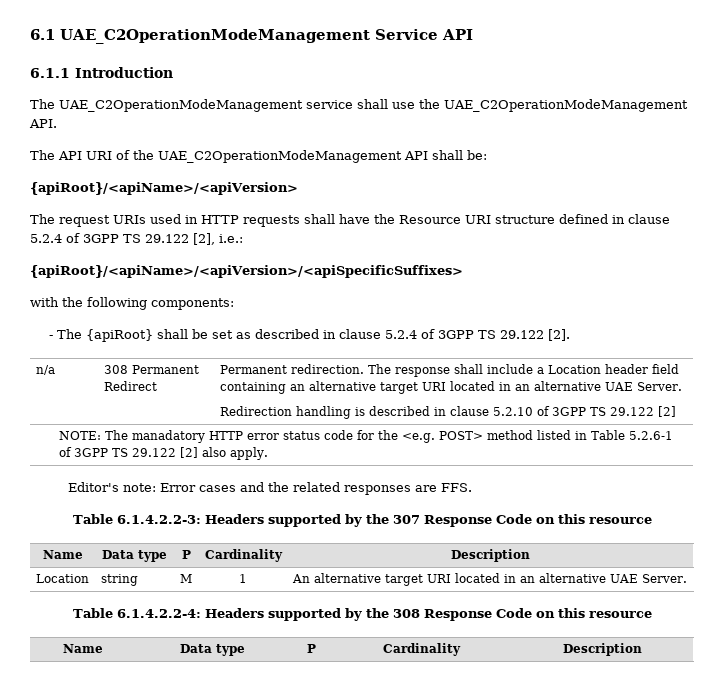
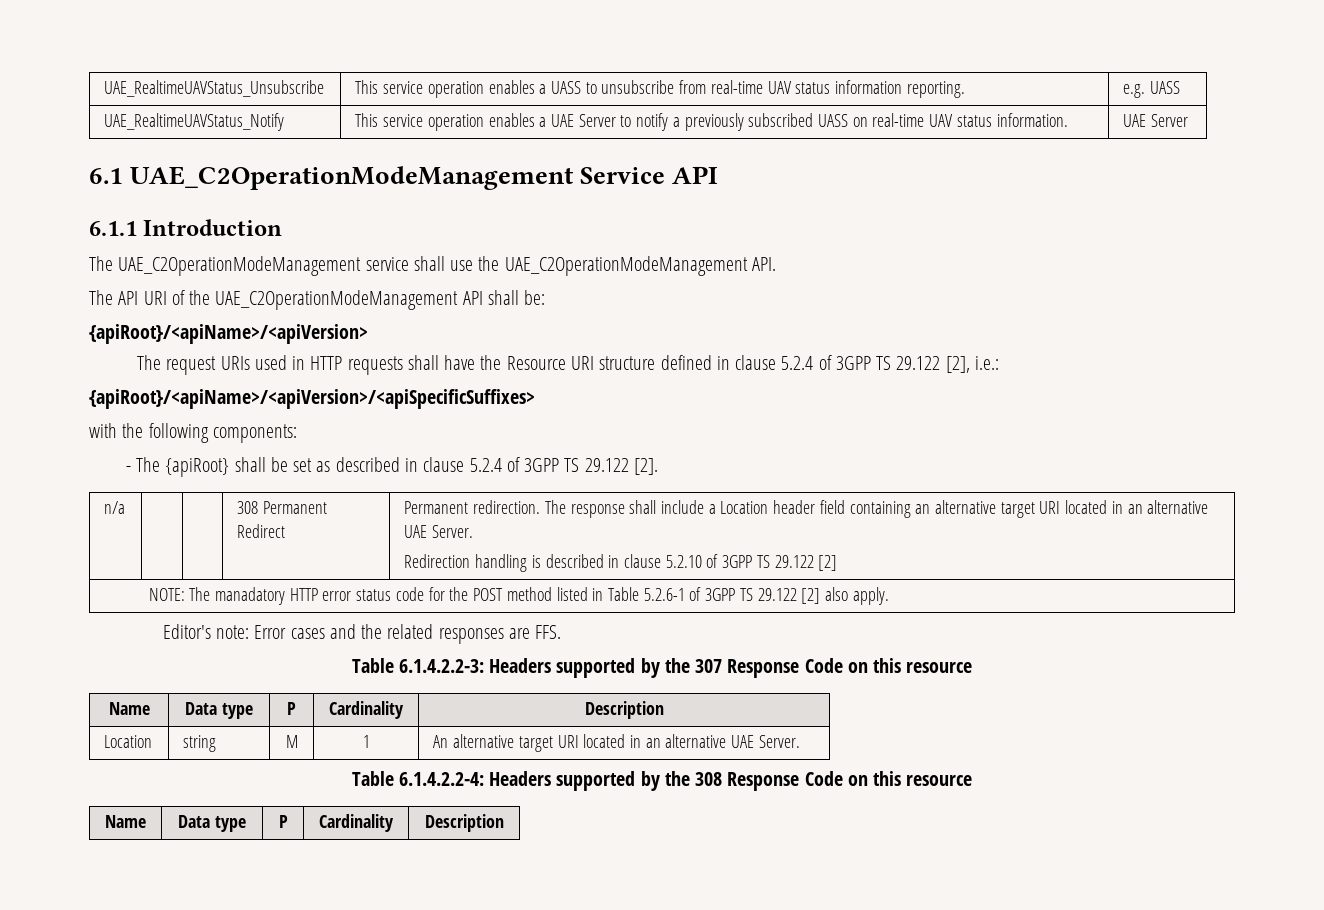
+ UAE_RealtimeUAVStatus_Unsubscribe | This service operation enables a UASS to unsubscribe from real-time UAV status information reporting. | e.g. UASS
+ UAE_RealtimeUAVStatus_Notify | This service operation enables a UAE Server to notify a previously subscribed UASS on real-time UAV status information. | UAE Server
- NOTE: The manadatory HTTP error status code for the <e.g. POST> method listed in Table 5.2.6-1 of 3GPP TS 29.122 [2] also apply.
+ NOTE: The manadatory HTTP error status code for the POST method listed in Table 5.2.6-1 of 3GPP TS 29.122 [2] also apply.

